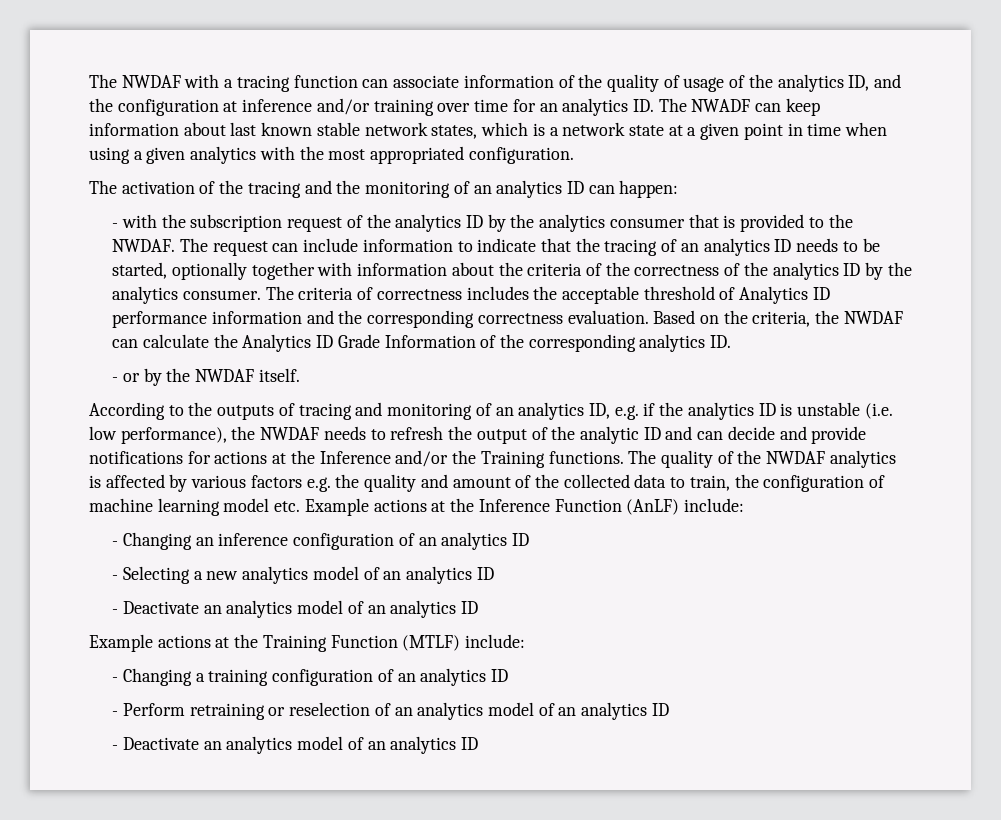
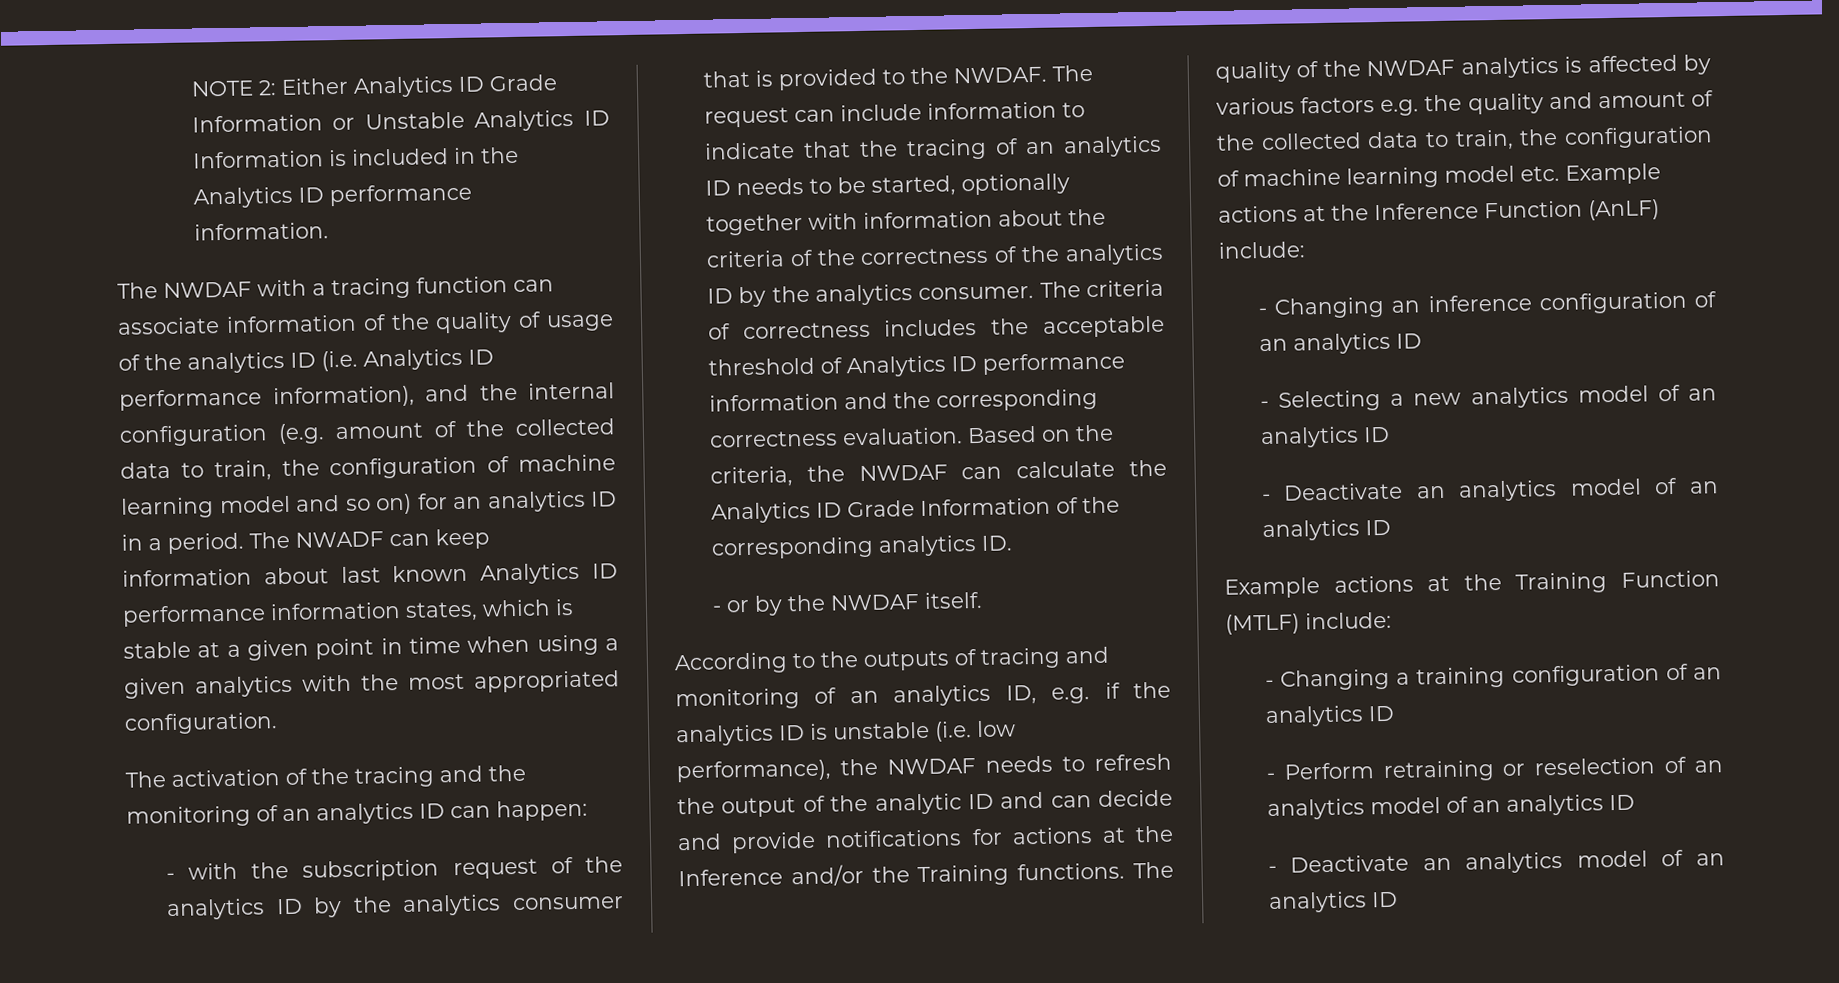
+ NOTE 2: Either Analytics ID Grade Information or Unstable Analytics ID Information is included in the Analytics ID performance information.
- The NWDAF with a tracing function can associate information of the quality of usage of the analytics ID, and the configuration at inference and/or training over time for an analytics ID. The NWADF can keep information about last known stable network states, which is a network state at a given point in time when using a given analytics with the most appropriated configuration.
+ The NWDAF with a tracing function can associate information of the quality of usage of the analytics ID (i.e. Analytics ID performance information), and the internal configuration (e.g. amount of the collected data to train, the configuration of machine learning model and so on) for an analytics ID in a period. The NWADF can keep information about last known Analytics ID performance information states, which is stable at a given point in time when using a given analytics with the most appropriated configuration.

